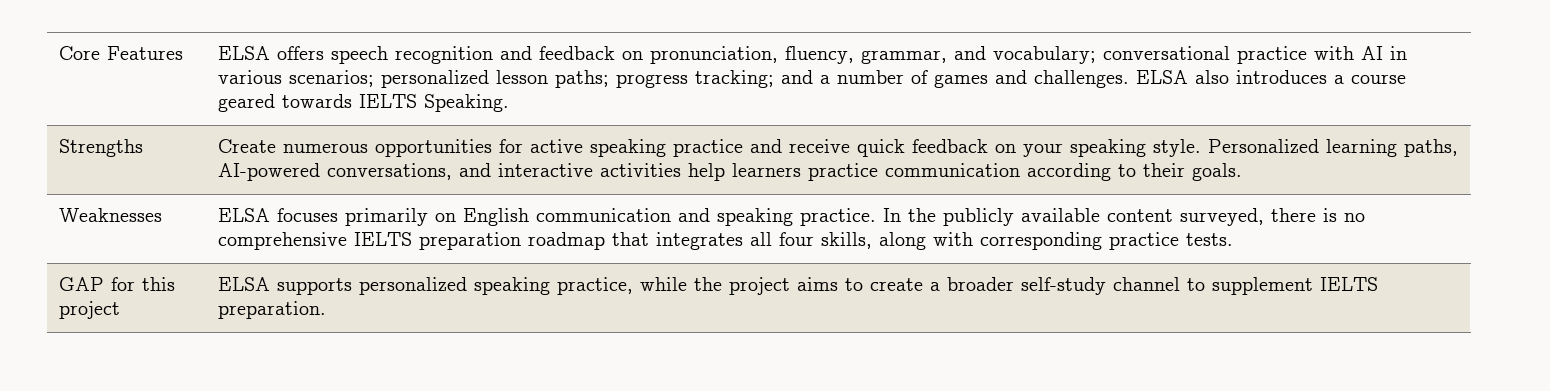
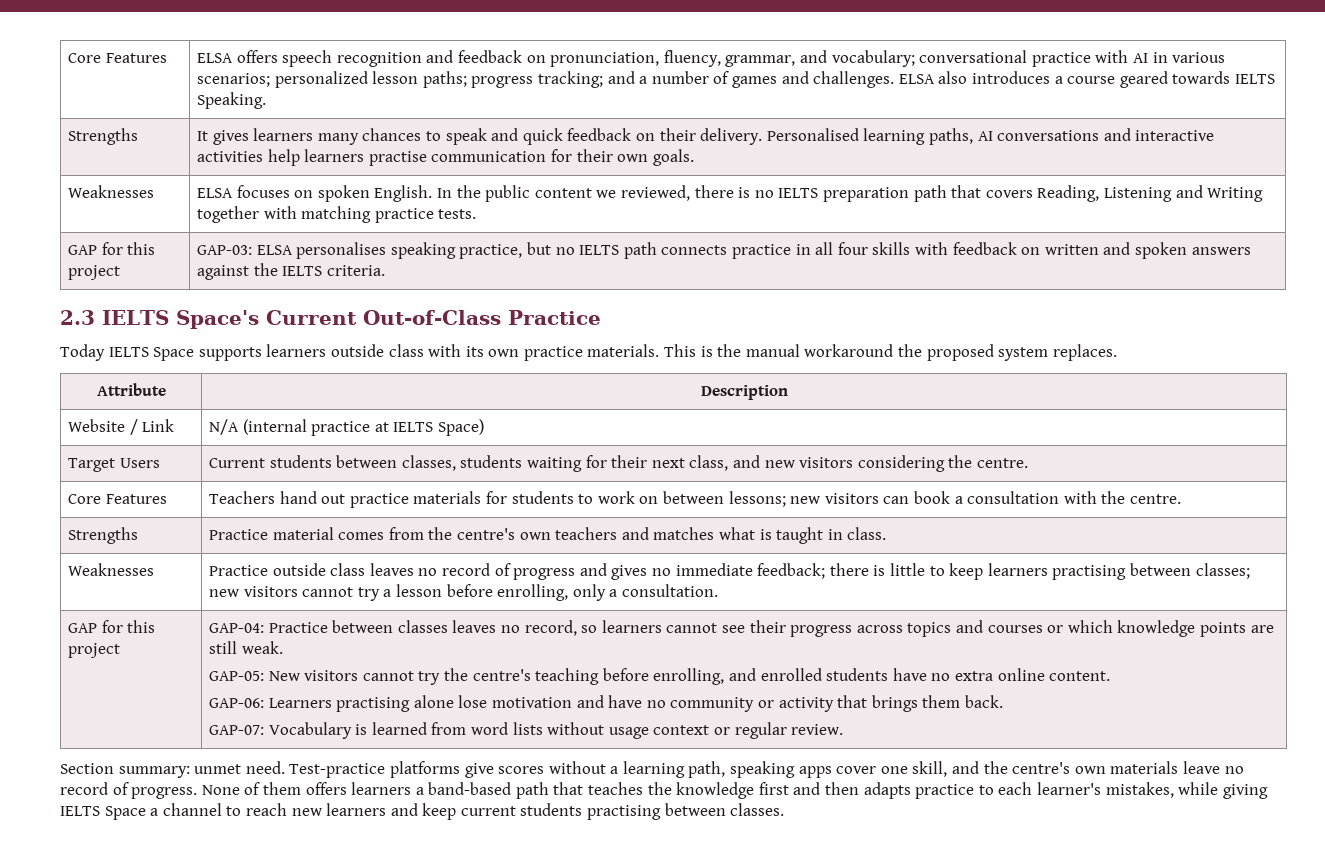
- Strengths | Create numerous opportunities for active speaking practice and receive quick feedback on your speaking style. Personalized learning paths, AI-powered conversations, and interactive activities help learners practice communication according to their goals.
+ Strengths | It gives learners many chances to speak and quick feedback on their delivery. Personalised learning paths, AI conversations and interactive activities help learners practise communication for their own goals.
- Weaknesses | ELSA focuses primarily on English communication and speaking practice. In the publicly available content surveyed, there is no comprehensive IELTS preparation roadmap that integrates all four skills, along with corresponding practice tests.
+ Weaknesses | ELSA focuses on spoken English. In the public content we reviewed, there is no IELTS preparation path that covers Reading, Listening and Writing together with matching practice tests.
- GAP for this project | ELSA supports personalized speaking practice, while the project aims to create a broader self-study channel to supplement IELTS preparation.
+ GAP for this project | GAP-03: ELSA personalises speaking practice, but no IELTS path connects practice in all four skills with feedback on written and spoken answers against the IELTS criteria.
+ 2.3 IELTS Space's Current Out-of-Class Practice
+ Today IELTS Space supports learners outside class with its own practice materials. This is the manual workaround the proposed system replaces.
+ Attribute | Description
+ Website / Link | N/A (internal practice at IELTS Space)
+ Target Users | Current students between classes, students waiting for their next class, and new visitors considering the centre.
+ Core Features | Teachers hand out practice materials for students to work on between lessons; new visitors can book a consultation with the centre.
+ Strengths | Practice material comes from the centre's own teachers and matches what is taught in class.
+ Weaknesses | Practice outside class leaves no record of progress and gives no immediate feedback; there is little to keep learners practising between classes; new visitors cannot try a lesson before enrolling, only a consultation.
+ GAP for this project | GAP-04: Practice between classes leaves no record, so learners cannot see their progress across topics and courses or which knowledge points are still weak.
+ GAP-05: New visitors cannot try the centre's teaching before enrolling, and enrolled students have no extra online content.
+ GAP-06: Learners practising alone lose motivation and have no community or activity that brings them back.
+ GAP-07: Vocabulary is learned from word lists without usage context or regular review.
+ Section summary: unmet need. Test-practice platforms give scores without a learning path, speaking apps cover one skill, and the centre's own materials leave no record of progress. None of them offers learners a band-based path that teaches the knowledge first and then adapts practice to each learner's mistakes, while giving IELTS Space a channel to reach new learners and keep current students practising between classes.

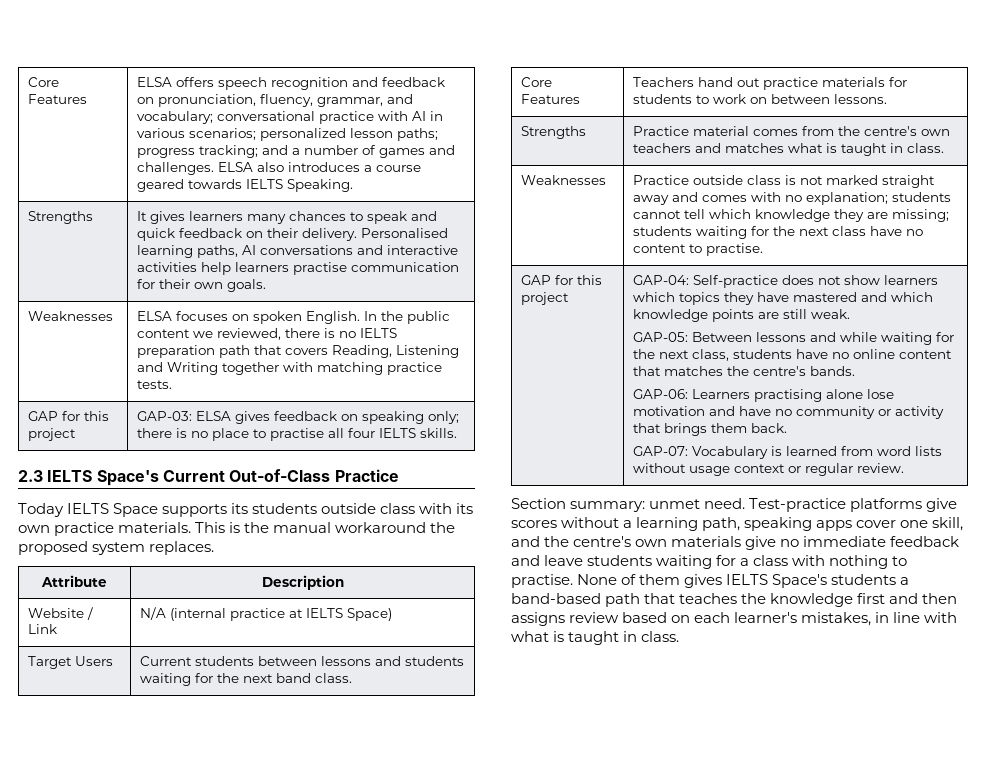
- GAP for this project | GAP-03: ELSA personalises speaking practice, but no IELTS path connects practice in all four skills with feedback on written and spoken answers against the IELTS criteria.
+ GAP for this project | GAP-03: ELSA gives feedback on speaking only; there is no place to practise all four IELTS skills.
- Today IELTS Space supports learners outside class with its own practice materials.
+ Today IELTS Space supports its students outside class with its own practice materials.
- Target Users | Current students between classes, students waiting for their next class, and new visitors considering the centre.
+ Target Users | Current students between lessons and students waiting for the next band class.
- Core Features | Teachers hand out practice materials for students to work on between lessons; new visitors can book a consultation with the centre.
+ Core Features | Teachers hand out practice materials for students to work on between lessons.
- Weaknesses | Practice outside class leaves no record of progress and gives no immediate feedback; there is little to keep learners practising between classes; new visitors cannot try a lesson before enrolling, only a consultation.
+ Weaknesses | Practice outside class is not marked straight away and comes with no explanation; students cannot tell which knowledge they are missing; students waiting for the next class have no content to practise.
- GAP-04: Practice between classes leaves no record, so learners cannot see their progress across topics and courses or which knowledge points are still weak.
+ GAP-04: Self-practice does not show learners which topics they have mastered and which knowledge points are still weak.
- GAP-05: New visitors cannot try the centre's teaching before enrolling, and enrolled students have no extra online content.
+ GAP-05: Between lessons and while waiting for the next class, students have no online content that matches the centre's bands.
- Test-practice platforms give scores without a learning path, speaking apps cover one skill, and the centre's own materials leave no record of progress. None of them offers learners a band-based path that teaches the knowledge first and then adapts practice to each learner's mistakes, while giving IELTS Space a channel to reach new learners and keep current students practising between classes.
+ Test-practice platforms give scores without a learning path, speaking apps cover one skill, and the centre's own materials give no immediate feedback and leave students waiting for a class with nothing to practise. None of them gives IELTS Space's students a band-based path that teaches the knowledge first and then assigns review based on each learner's mistakes, in line with what is taught in class.

